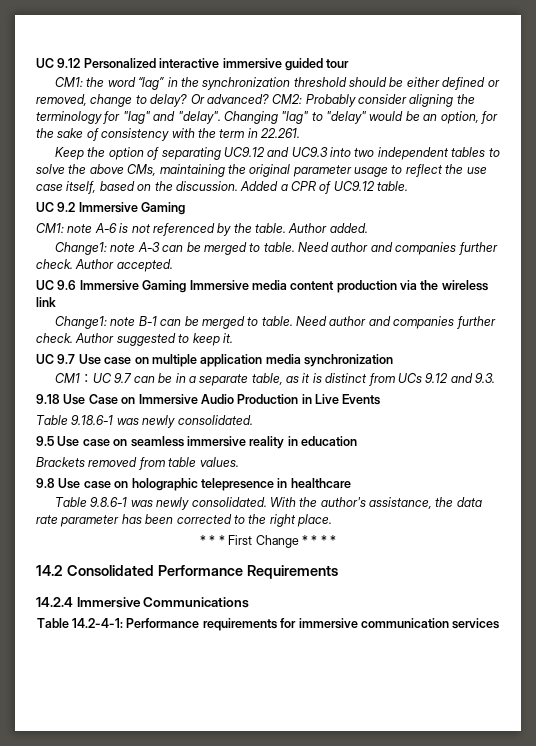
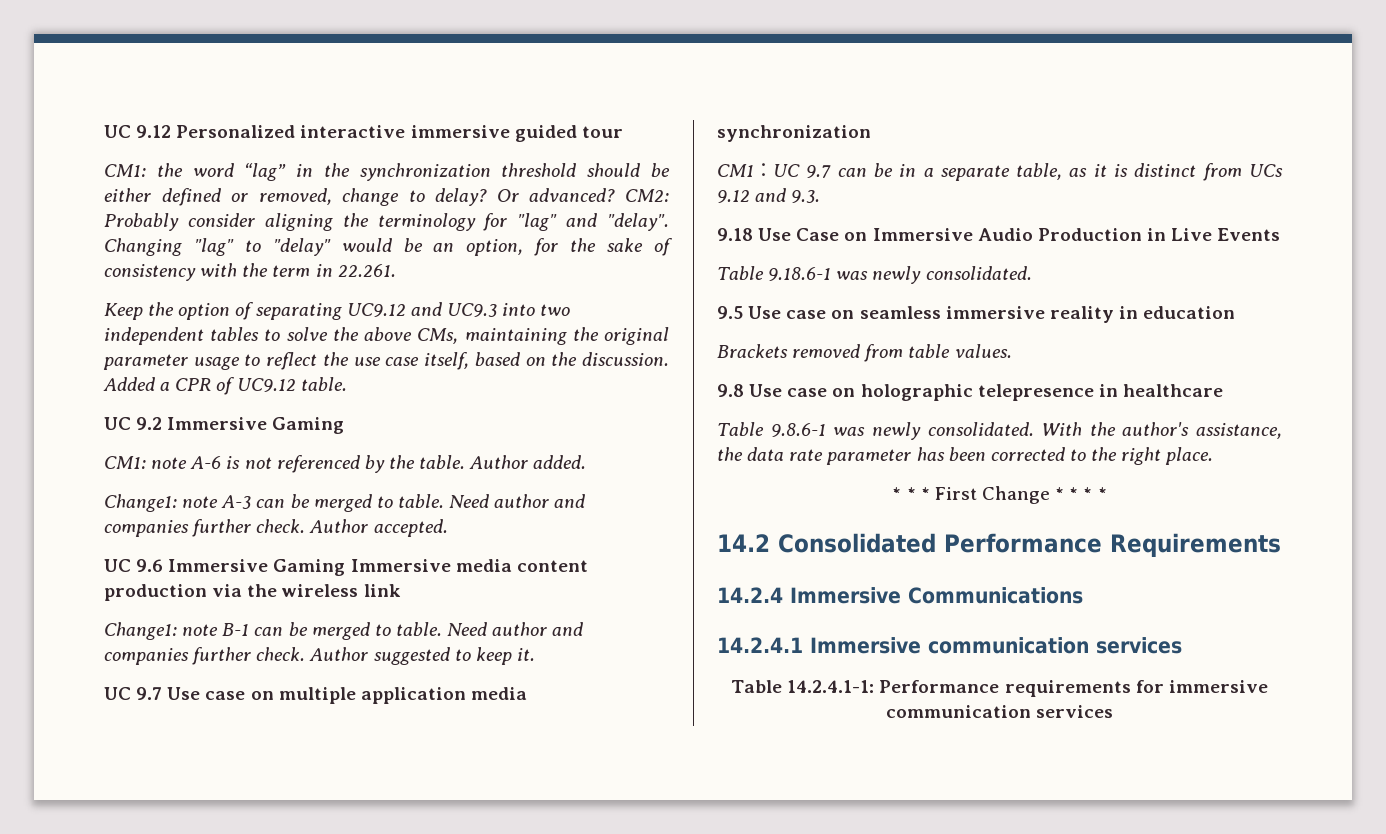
- Table 14.2-4-1: Performance requirements for immersive communication services
+ 14.2.4.1 Immersive communication services
+ Table 14.2.4.1-1: Performance requirements for immersive communication services

